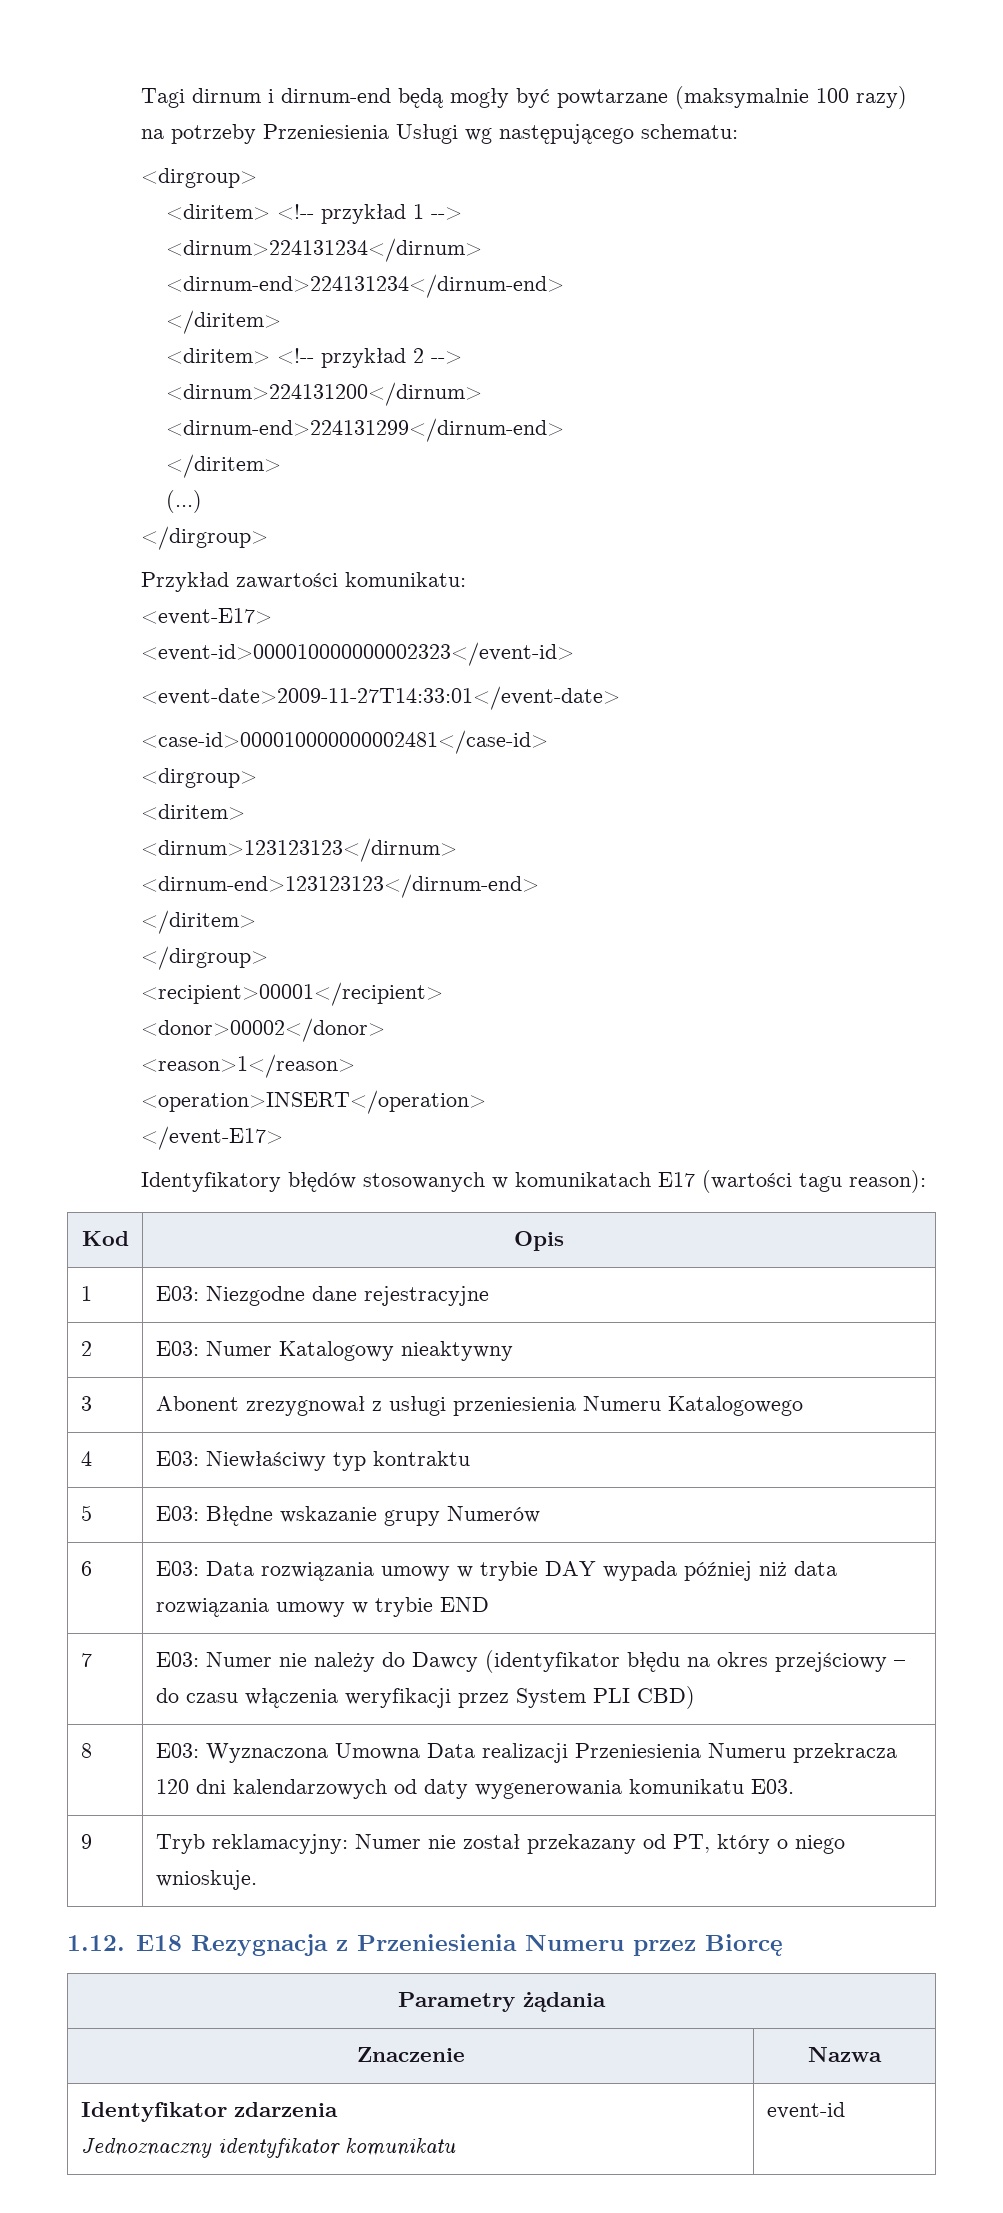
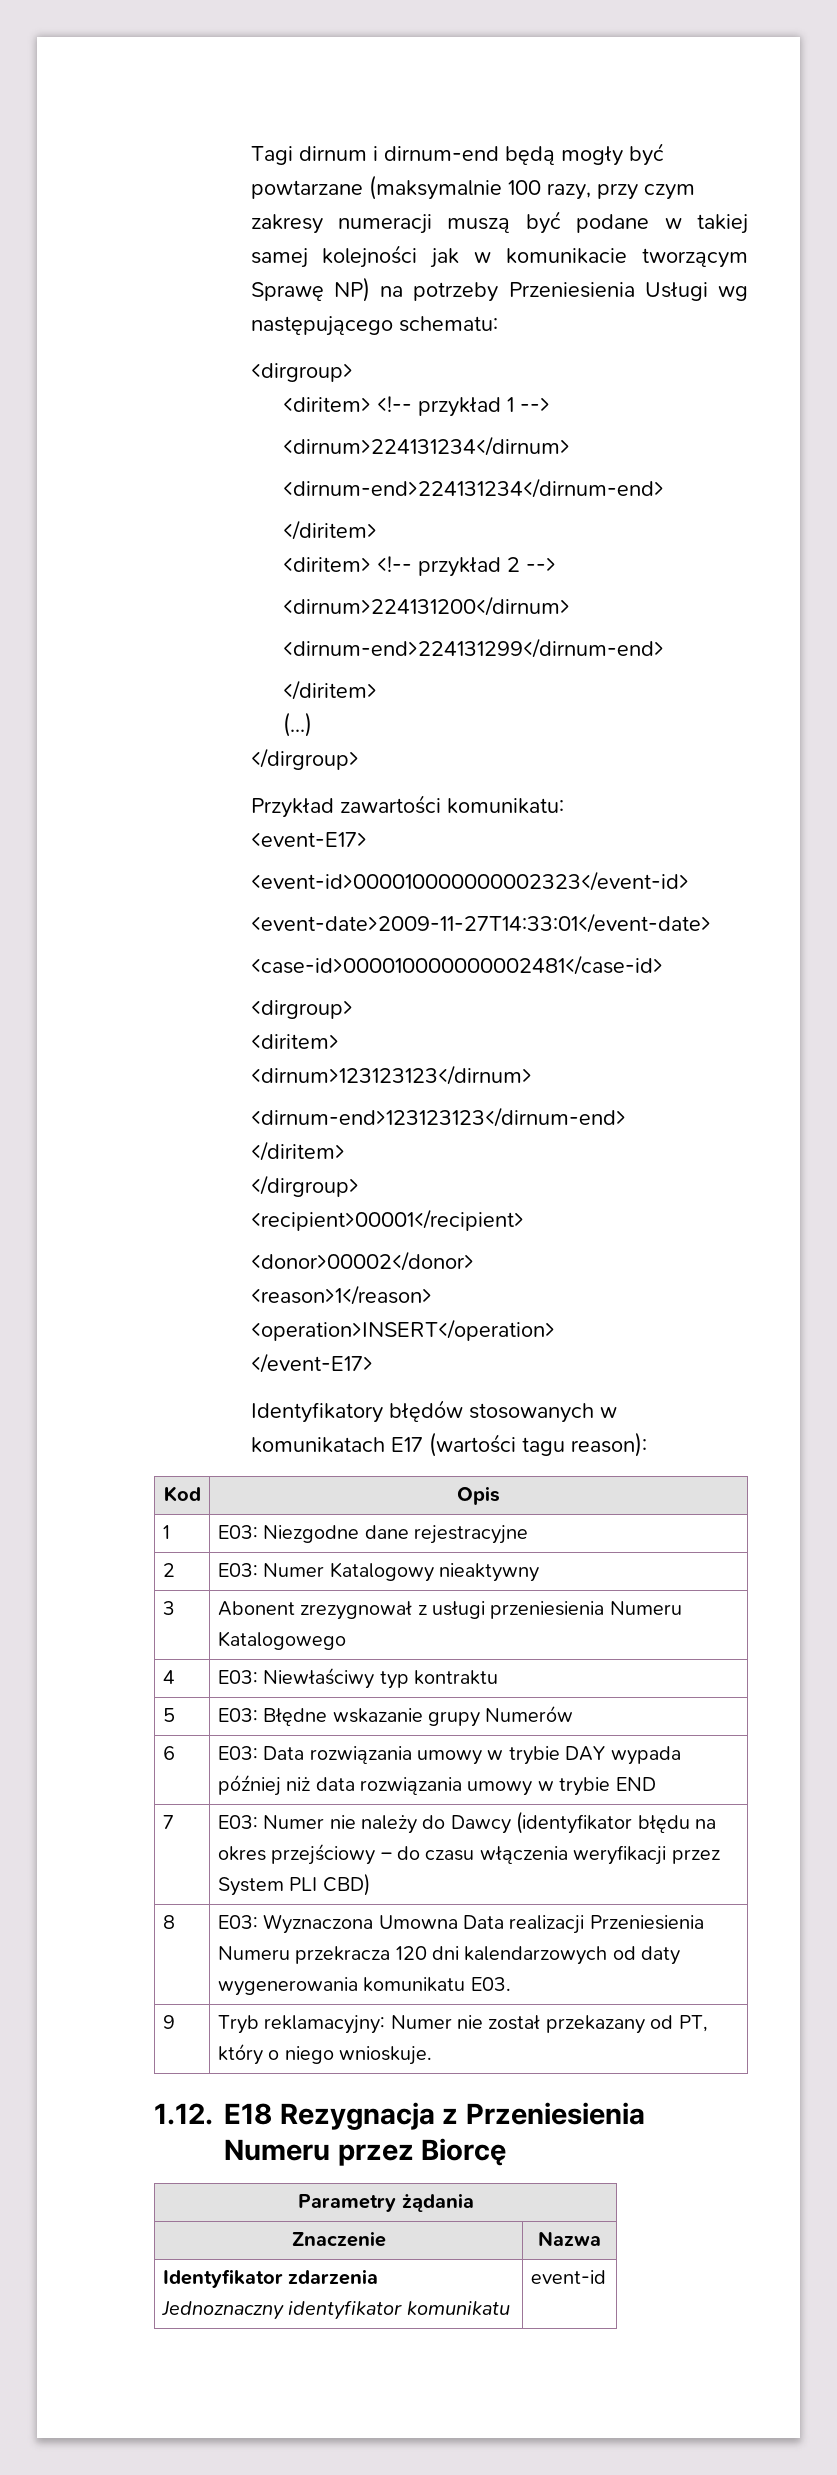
- Tagi dirnum i dirnum-end będą mogły być powtarzane (maksymalnie 100 razy) na potrzeby Przeniesienia Usługi wg następującego schematu:
+ Tagi dirnum i dirnum-end będą mogły być powtarzane (maksymalnie 100 razy, przy czym zakresy numeracji muszą być podane w takiej samej kolejności jak w komunikacie tworzącym Sprawę NP) na potrzeby Przeniesienia Usługi wg następującego schematu:

